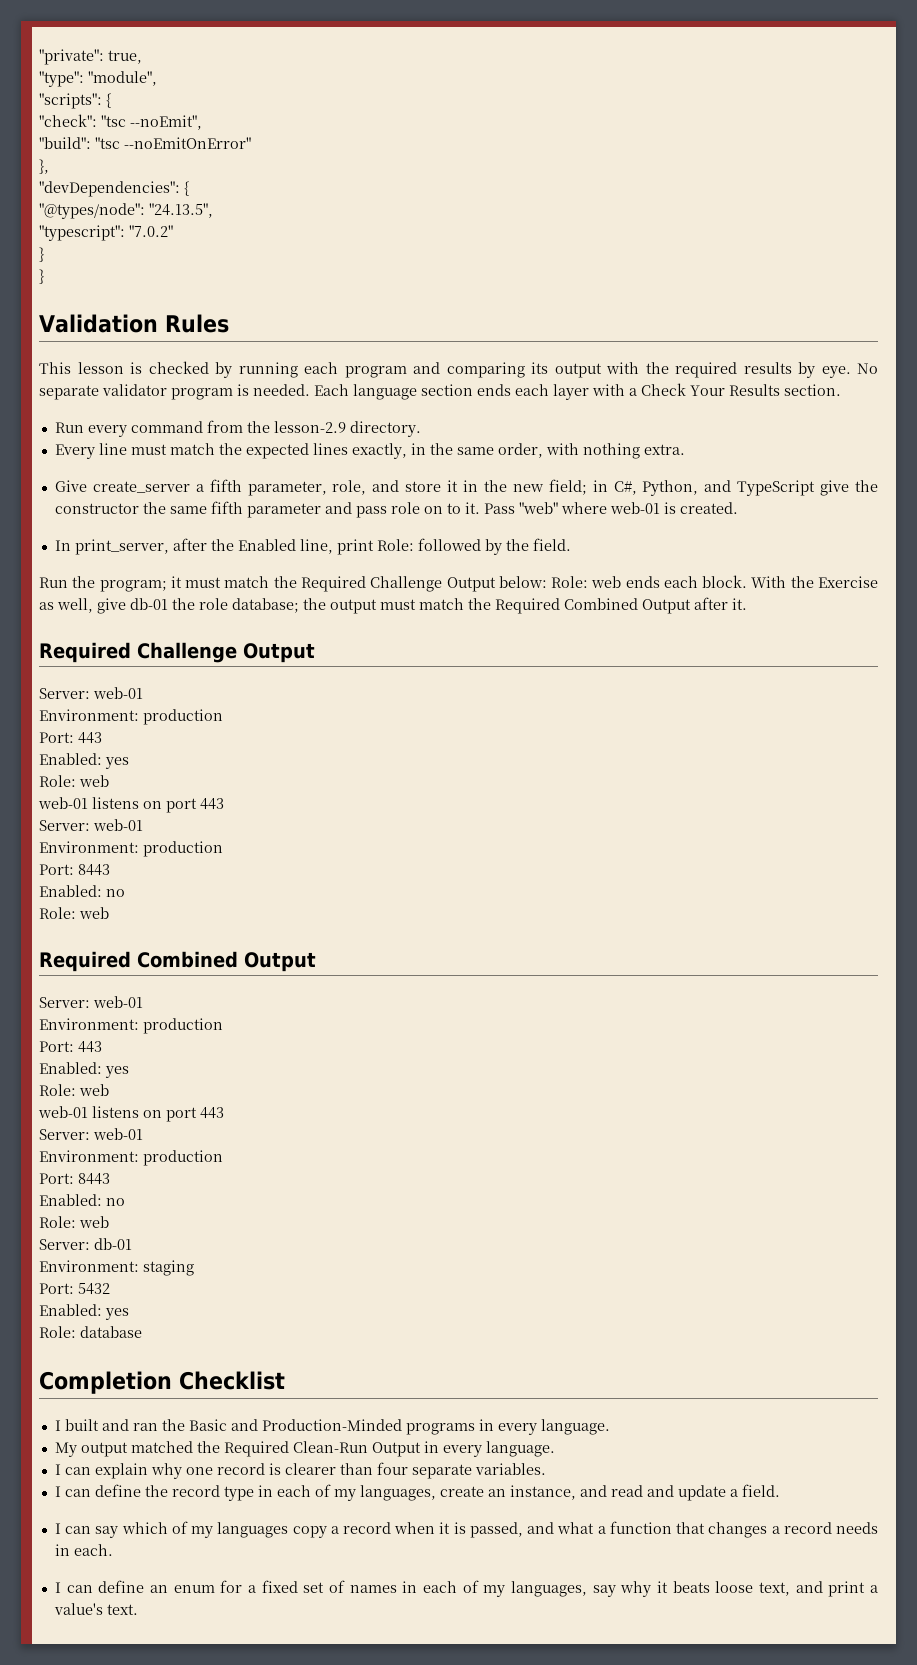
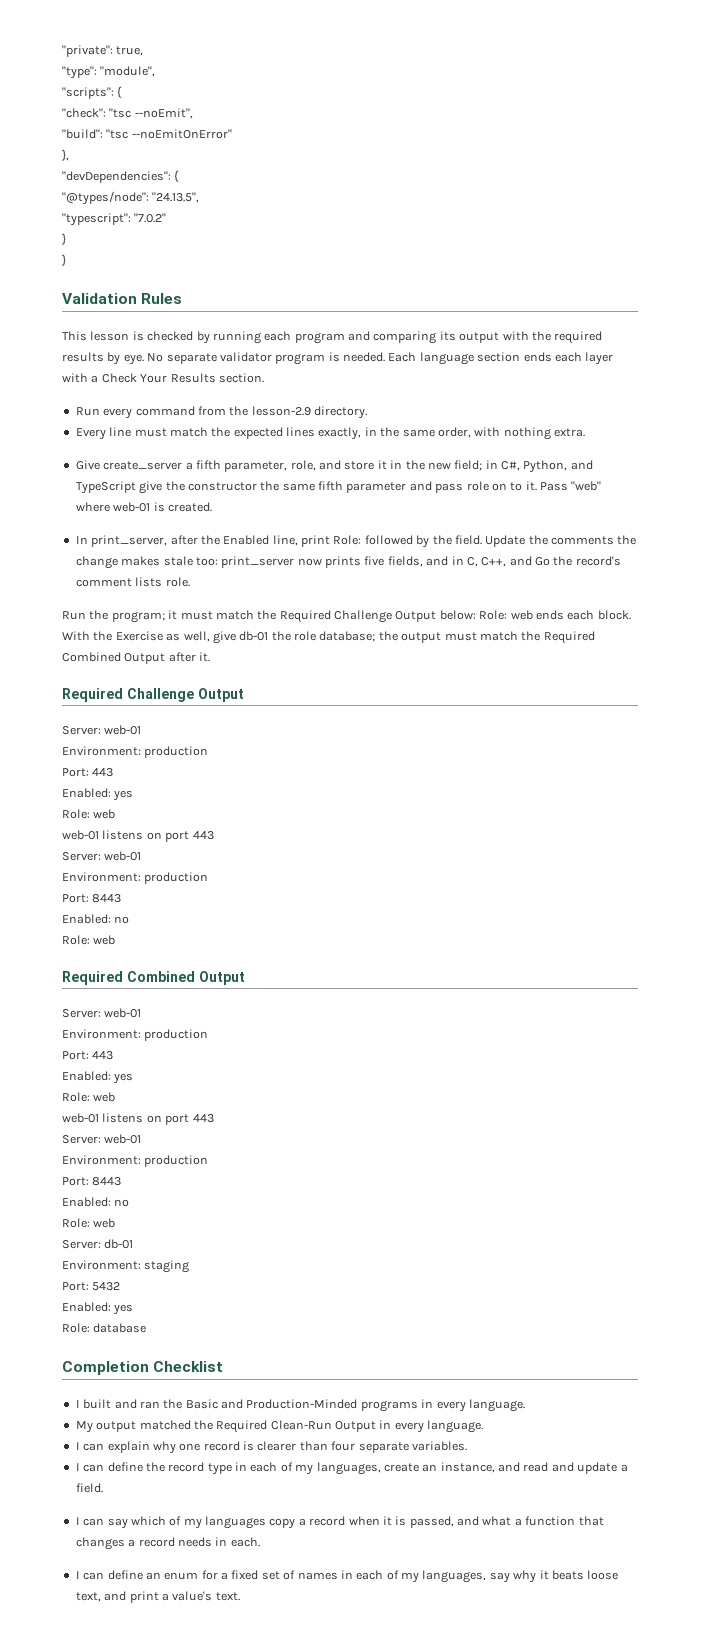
+ Update the comments the change makes stale too: print_server now prints five fields, and in C, C++, and Go the record's comment lists role.

